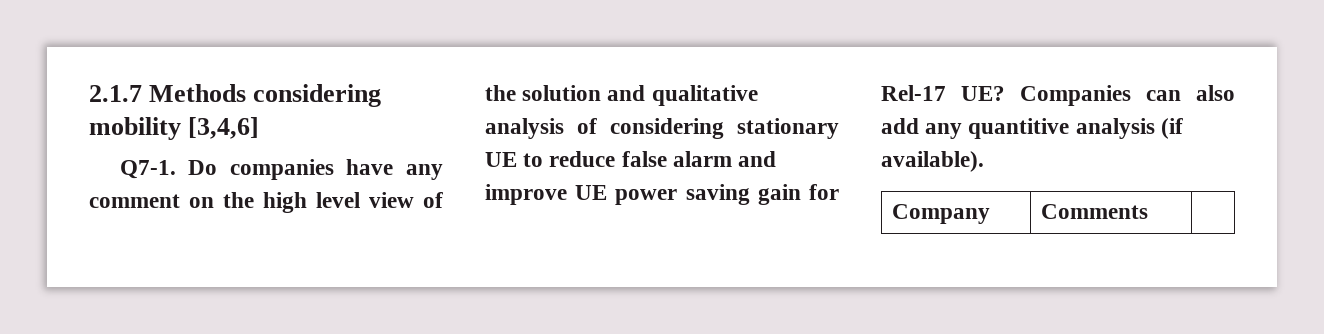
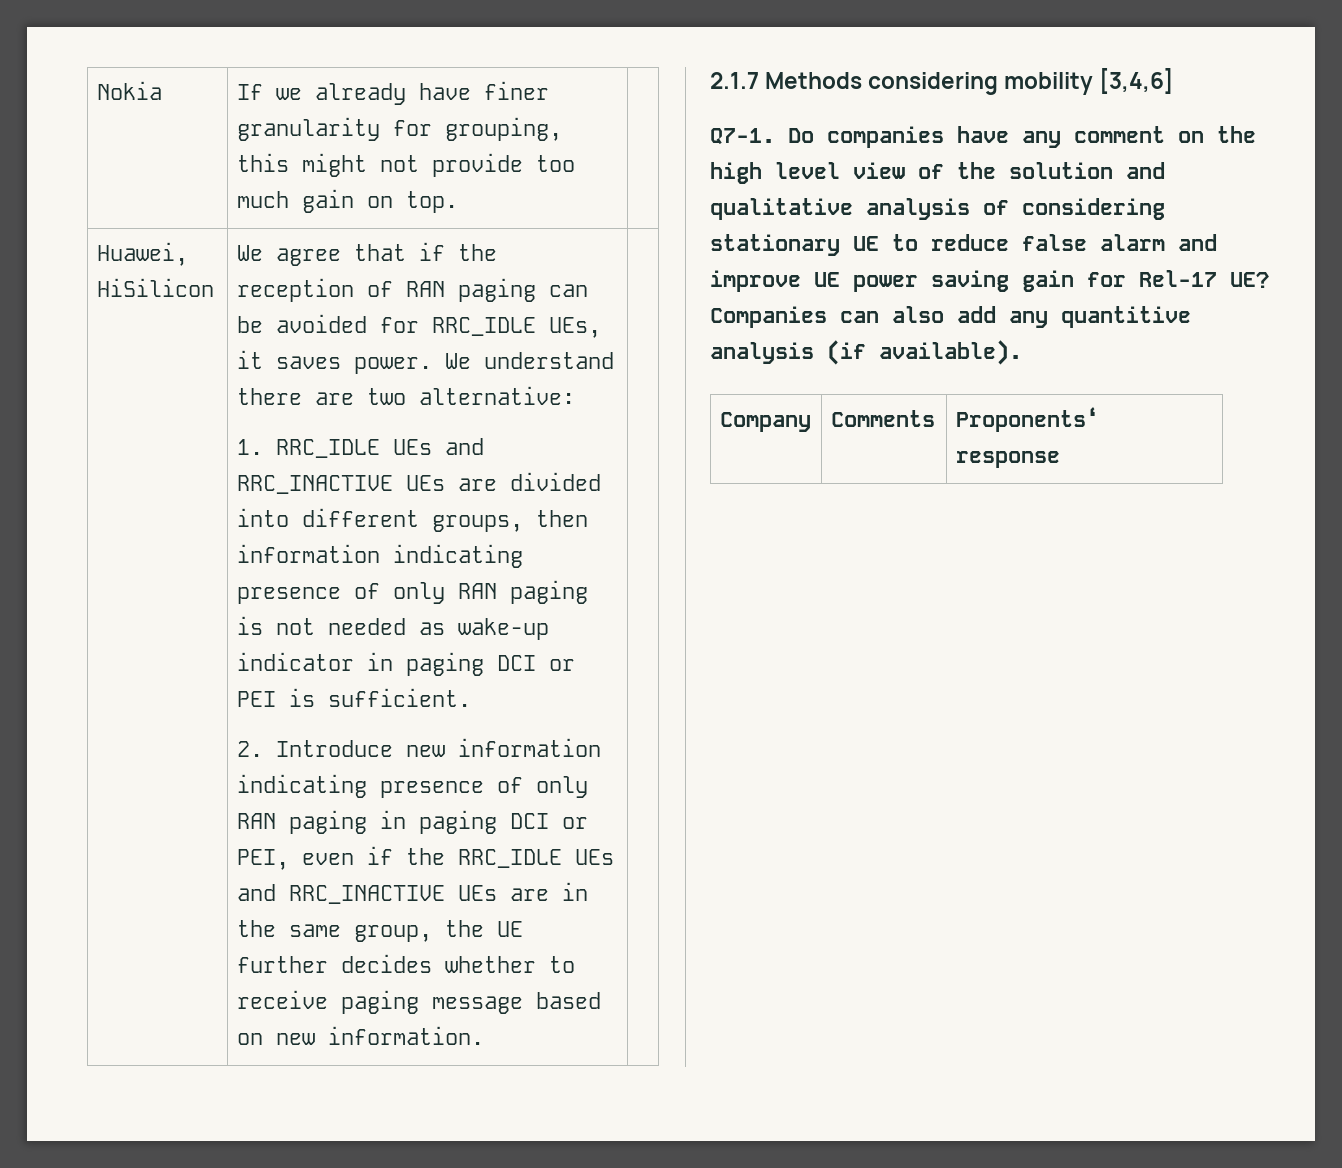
+ Nokia | If we already have finer granularity for grouping, this might not provide too much gain on top. |
+ Huawei, HiSilicon | We agree that if the reception of RAN paging can be avoided for RRC_IDLE UEs, it saves power. We understand there are two alternative:
+ 1. RRC_IDLE UEs and RRC_INACTIVE UEs are divided into different groups, then information indicating presence of only RAN paging is not needed as wake-up indicator in paging DCI or PEI is sufficient.
+ 2. Introduce new information indicating presence of only RAN paging in paging DCI or PEI, even if the RRC_IDLE UEs and RRC_INACTIVE UEs are in the same group, the UE further decides whether to receive paging message based on new information.
- Company | Comments |
+ Company | Comments | Proponents‘ response

